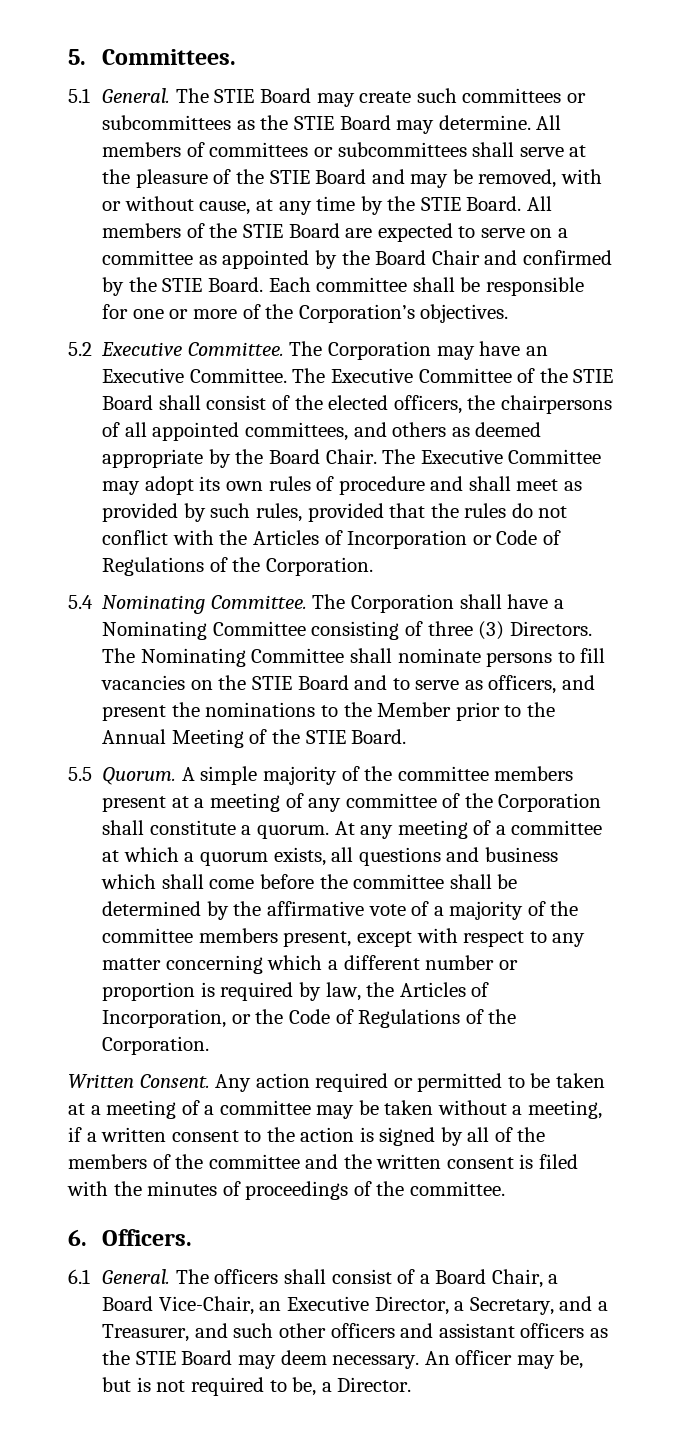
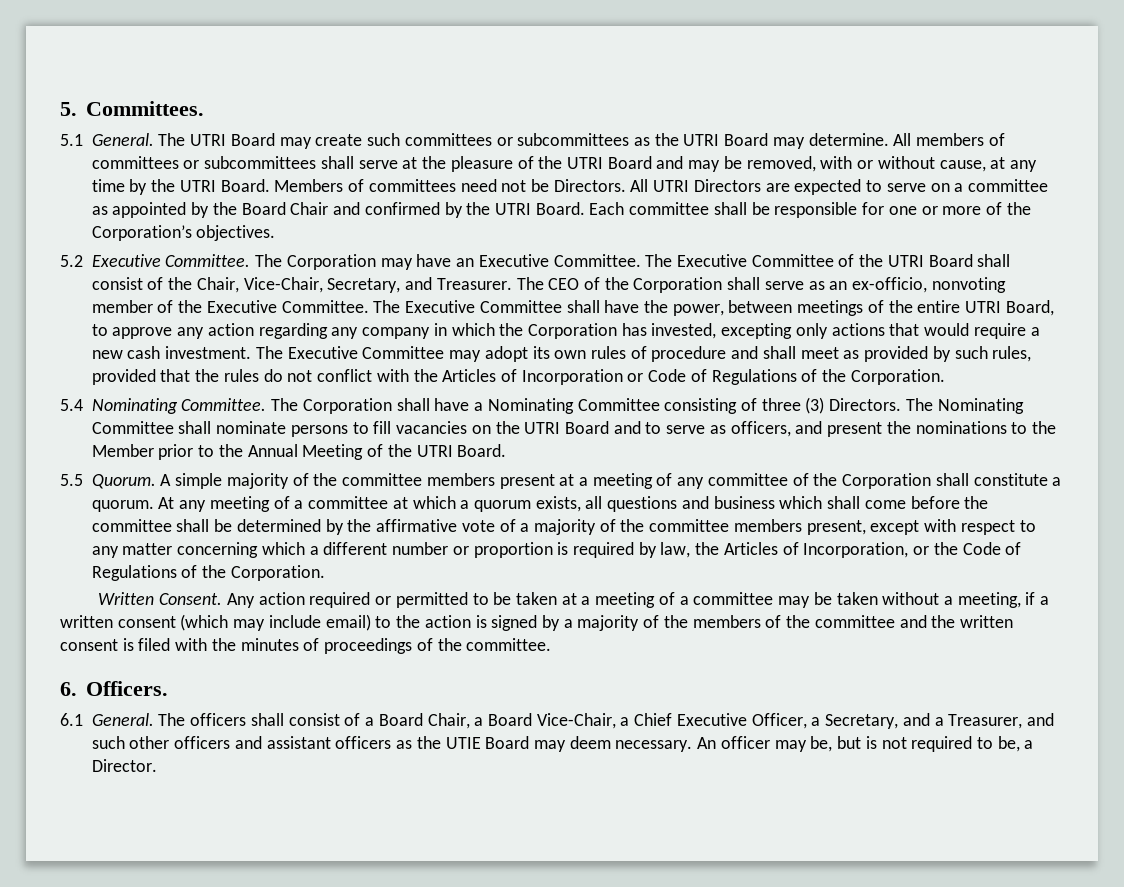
- The STIE Board may create such committees or subcommittees as the STIE Board may determine.
+ The UTRI Board may create such committees or subcommittees as the UTRI Board may determine.
- All members of committees or subcommittees shall serve at the pleasure of the STIE Board and may be removed, with or without cause, at any time by the STIE Board. All members of the STIE Board are expected to serve on a committee as appointed by the Board Chair and confirmed by the STIE Board.
+ All members of committees or subcommittees shall serve at the pleasure of the UTRI Board and may be removed, with or without cause, at any time by the UTRI Board. Members of committees need not be Directors. All UTRI Directors are expected to serve on a committee as appointed by the Board Chair and confirmed by the UTRI Board.
- The Executive Committee of the STIE Board shall consist of the elected officers, the chairpersons of all appointed committees, and others as deemed appropriate by the Board Chair.
+ The Executive Committee of the UTRI Board shall consist of the Chair, Vice-Chair, Secretary, and Treasurer. The CEO of the Corporation shall serve as an ex-officio, nonvoting member of the Executive Committee. The Executive Committee shall have the power, between meetings of the entire UTRI Board, to approve any action regarding any company in which the Corporation has invested, excepting only actions that would require a new cash investment.
- The Nominating Committee shall nominate persons to fill vacancies on the STIE Board and to serve as officers, and present the nominations to the Member prior to the Annual Meeting of the STIE Board.
+ The Nominating Committee shall nominate persons to fill vacancies on the UTRI Board and to serve as officers, and present the nominations to the Member prior to the Annual Meeting of the UTRI Board.
- Any action required or permitted to be taken at a meeting of a committee may be taken without a meeting, if a written consent to the action is signed by all of the members of the committee and the written consent is filed with the minutes of proceedings of the committee.
+ Any action required or permitted to be taken at a meeting of a committee may be taken without a meeting, if a written consent (which may include email) to the action is signed by a majority of the members of the committee and the written consent is filed with the minutes of proceedings of the committee.
- The officers shall consist of a Board Chair, a Board Vice-Chair, an Executive Director, a Secretary, and a Treasurer, and such other officers and assistant officers as the STIE Board may deem necessary.
+ The officers shall consist of a Board Chair, a Board Vice-Chair, a Chief Executive Officer, a Secretary, and a Treasurer, and such other officers and assistant officers as the UTIE Board may deem necessary.

